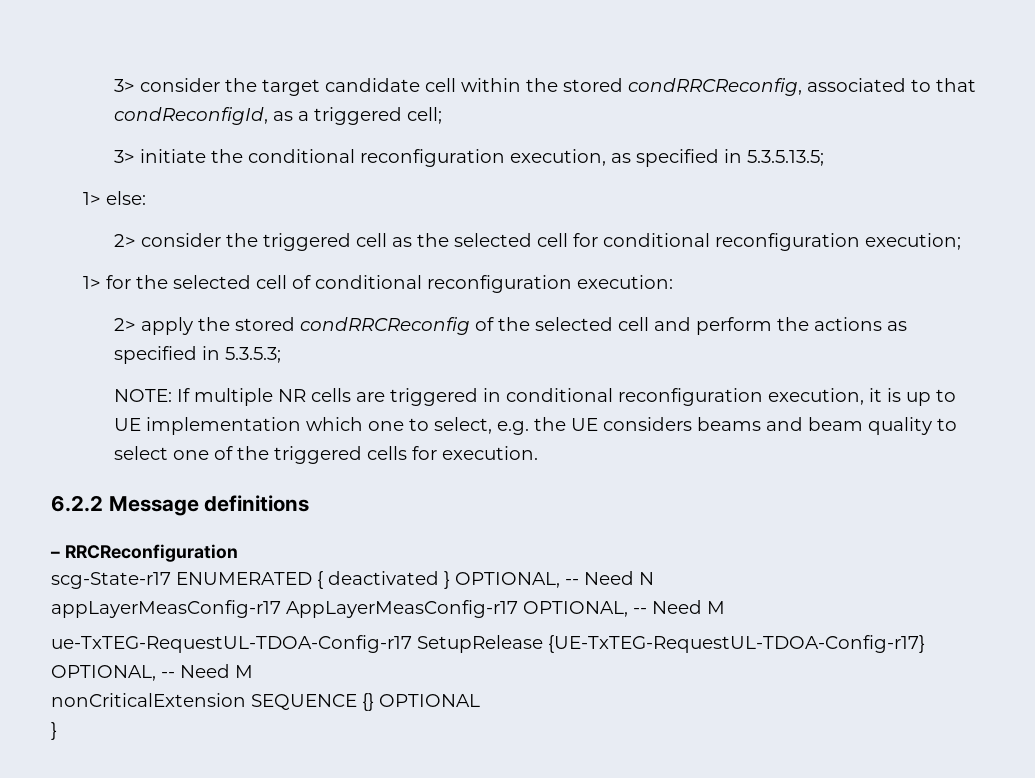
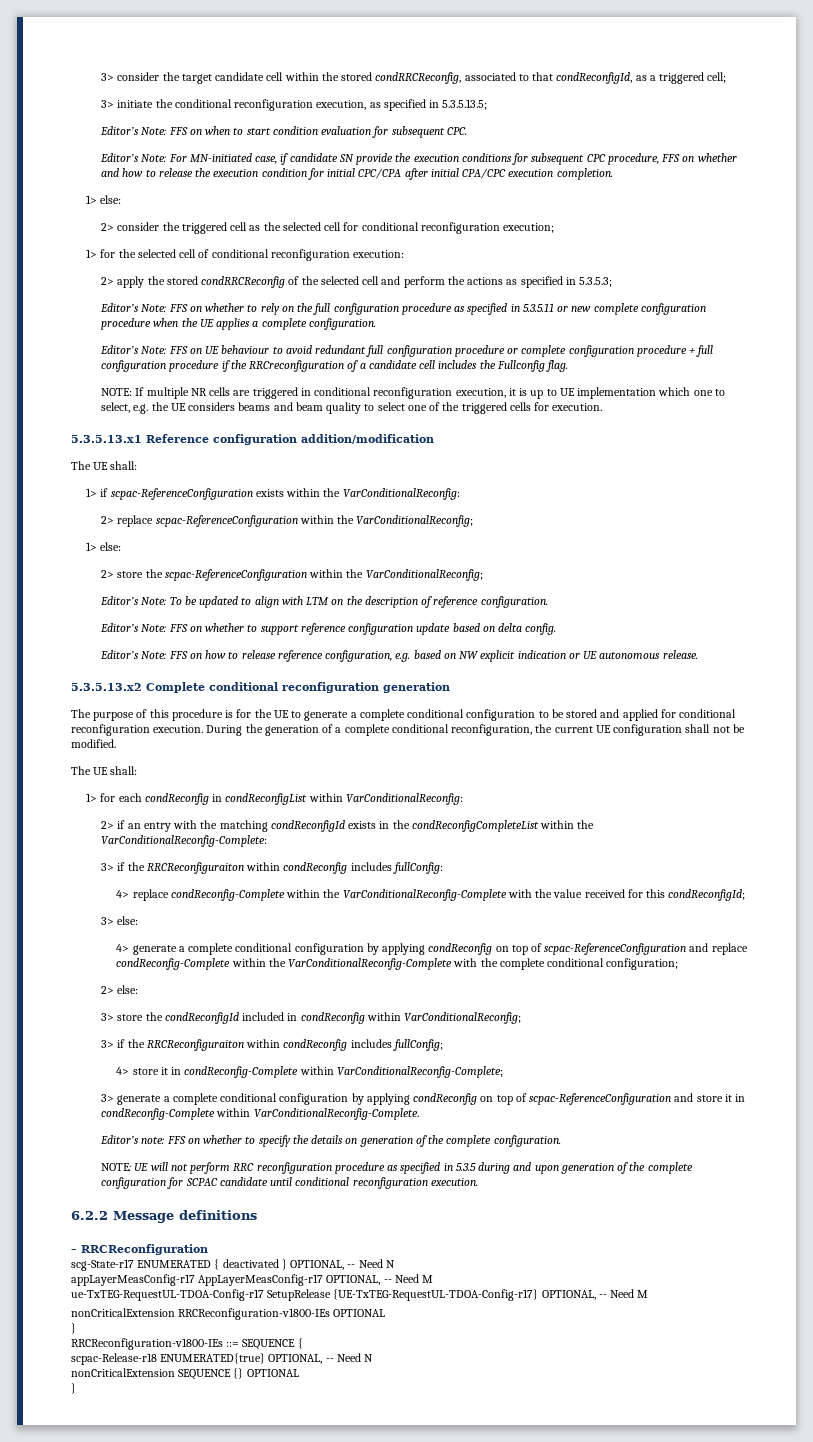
+ Editor’s Note: FFS on when to start condition evaluation for subsequent CPC.
+ Editor’s Note: For MN-initiated case, if candidate SN provide the execution conditions for subsequent CPC procedure, FFS on whether and how to release the execution condition for initial CPC/CPA after initial CPA/CPC execution completion.
+ Editor’s Note: FFS on whether to rely on the full configuration procedure as specified in 5.3.5.11 or new complete configuration procedure when the UE applies a complete configuration.
+ Editor’s Note: FFS on UE behaviour to avoid redundant full configuration procedure or complete configuration procedure + full configuration procedure if the RRCreconfiguration of a candidate cell includes the Fullconfig flag.
+ 5.3.5.13.x1 Reference configuration addition/modification
+ The UE shall:
+ 1> if scpac-ReferenceConfiguration exists within the VarConditionalReconfig:
+ 2> replace scpac-ReferenceConfiguration within the VarConditionalReconfig;
+ 1> else:
+ 2> store the scpac-ReferenceConfiguration within the VarConditionalReconfig;
+ Editor’s Note: To be updated to align with LTM on the description of reference configuration.
+ Editor’s Note: FFS on whether to support reference configuration update based on delta config.
+ Editor’s Note: FFS on how to release reference configuration, e.g. based on NW explicit indication or UE autonomous release.
+ 5.3.5.13.x2 Complete conditional reconfiguration generation
+ The purpose of this procedure is for the UE to generate a complete conditional configuration to be stored and applied for conditional reconfiguration execution. During the generation of a complete conditional reconfiguration, the current UE configuration shall not be modified.
+ The UE shall:
+ 1> for each condReconfig in condReconfigList within VarConditionalReconfig:
+ 2> if an entry with the matching condReconfigId exists in the condReconfigCompleteList within the VarConditionalReconfig-Complete:
+ 3> if the RRCReconfiguraiton within condReconfig includes fullConfig:
+ 4> replace condReconfig-Complete within the VarConditionalReconfig-Complete with the value received for this condReconfigId;
+ 3> else:
+ 4> generate a complete conditional configuration by applying condReconfig on top of scpac-ReferenceConfiguration and replace condReconfig-Complete within the VarConditionalReconfig-Complete with the complete conditional configuration;
+ 2> else:
+ 3> store the condReconfigId included in condReconfig within VarConditionalReconfig;
+ 3> if the RRCReconfiguraiton within condReconfig includes fullConfig;
+ 4> store it in condReconfig-Complete within VarConditionalReconfig-Complete;
+ 3> generate a complete conditional configuration by applying condReconfig on top of scpac-ReferenceConfiguration and store it in condReconfig-Complete within VarConditionalReconfig-Complete.
+ Editor’s note: FFS on whether to specify the details on generation of the complete configuration.
+ NOTE: UE will not perform RRC reconfiguration procedure as specified in 5.3.5 during and upon generation of the complete configuration for SCPAC candidate until conditional reconfiguration execution.
+ nonCriticalExtension RRCReconfiguration-v1800-IEs OPTIONAL
+ }
+ RRCReconfiguration-v1800-IEs ::= SEQUENCE {
+ scpac-Release-r18 ENUMERATED{true} OPTIONAL, -- Need N

